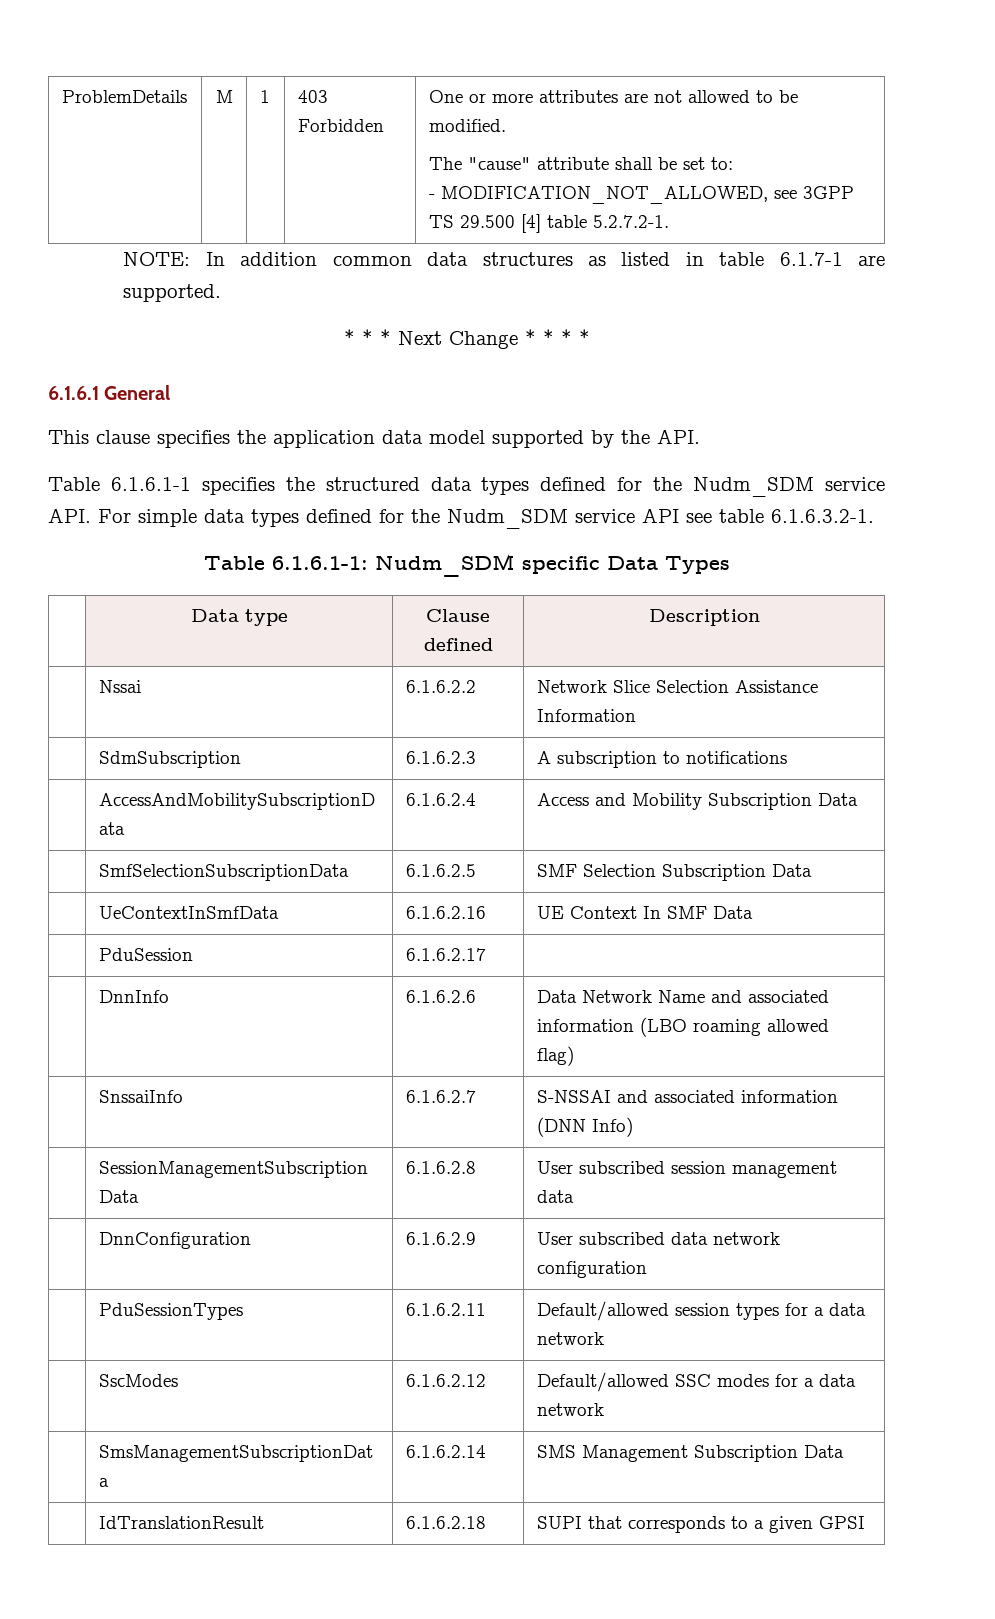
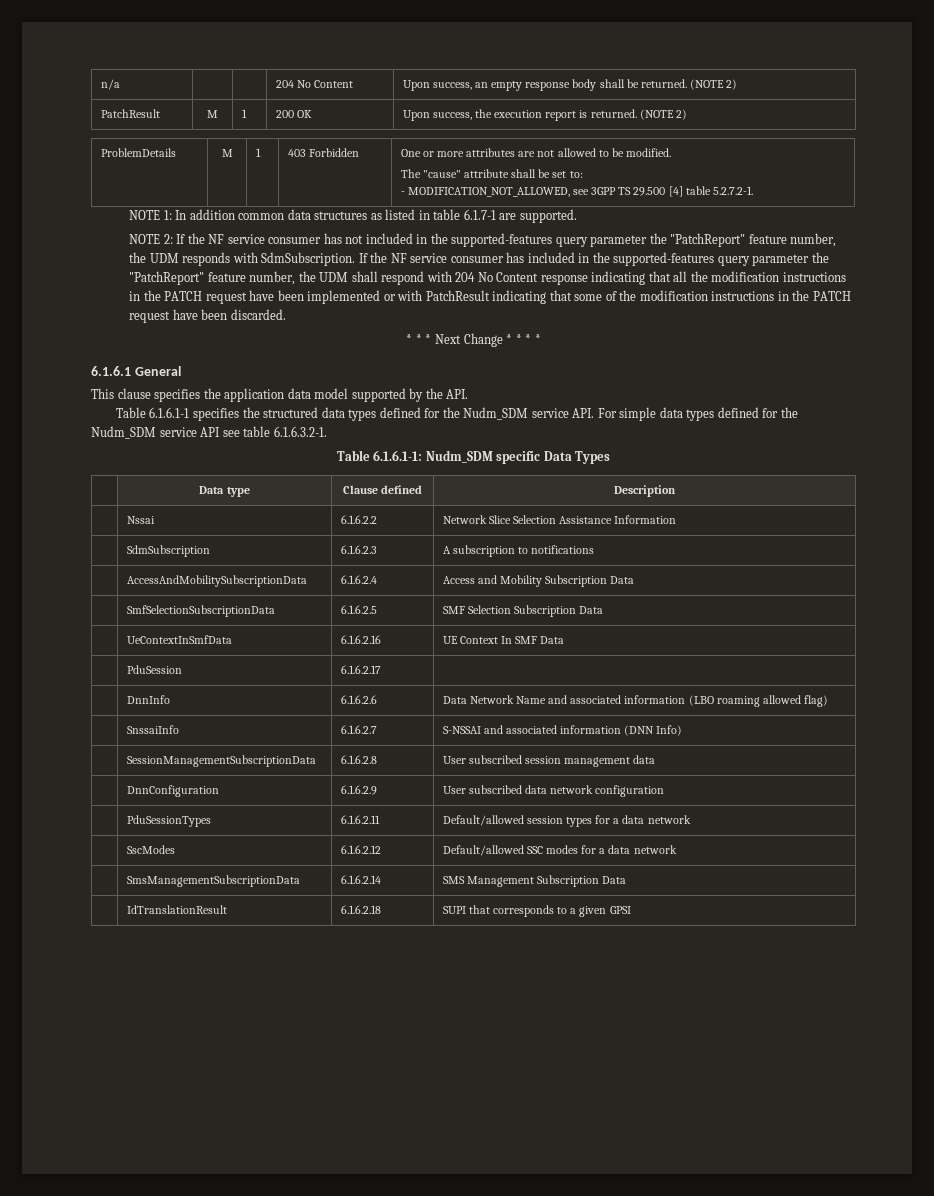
+ n/a | | | 204 No Content | Upon success, an empty response body shall be returned. (NOTE 2)
+ PatchResult | M | 1 | 200 OK | Upon success, the execution report is returned. (NOTE 2)
- NOTE: In addition common data structures as listed in table 6.1.7-1 are supported.
+ NOTE 1: In addition common data structures as listed in table 6.1.7-1 are supported.
+ NOTE 2: If the NF service consumer has not included in the supported-features query parameter the "PatchReport" feature number, the UDM responds with SdmSubscription. If the NF service consumer has included in the supported-features query parameter the "PatchReport" feature number, the UDM shall respond with 204 No Content response indicating that all the modification instructions in the PATCH request have been implemented or with PatchResult indicating that some of the modification instructions in the PATCH request have been discarded.

